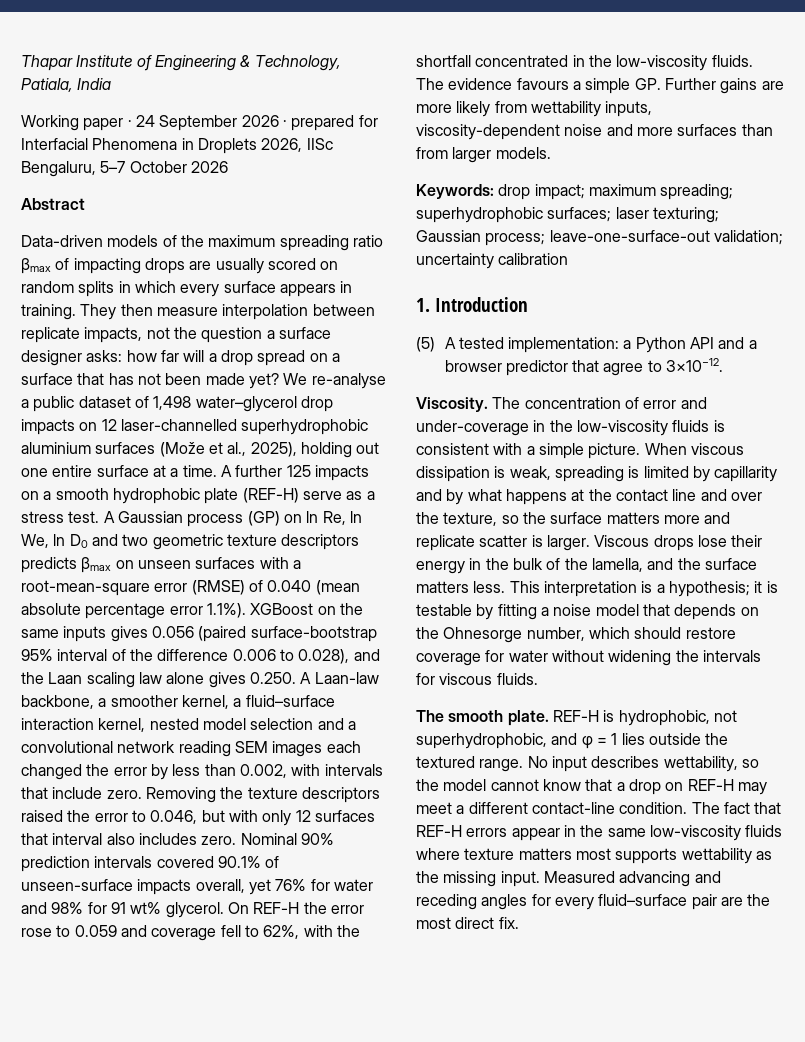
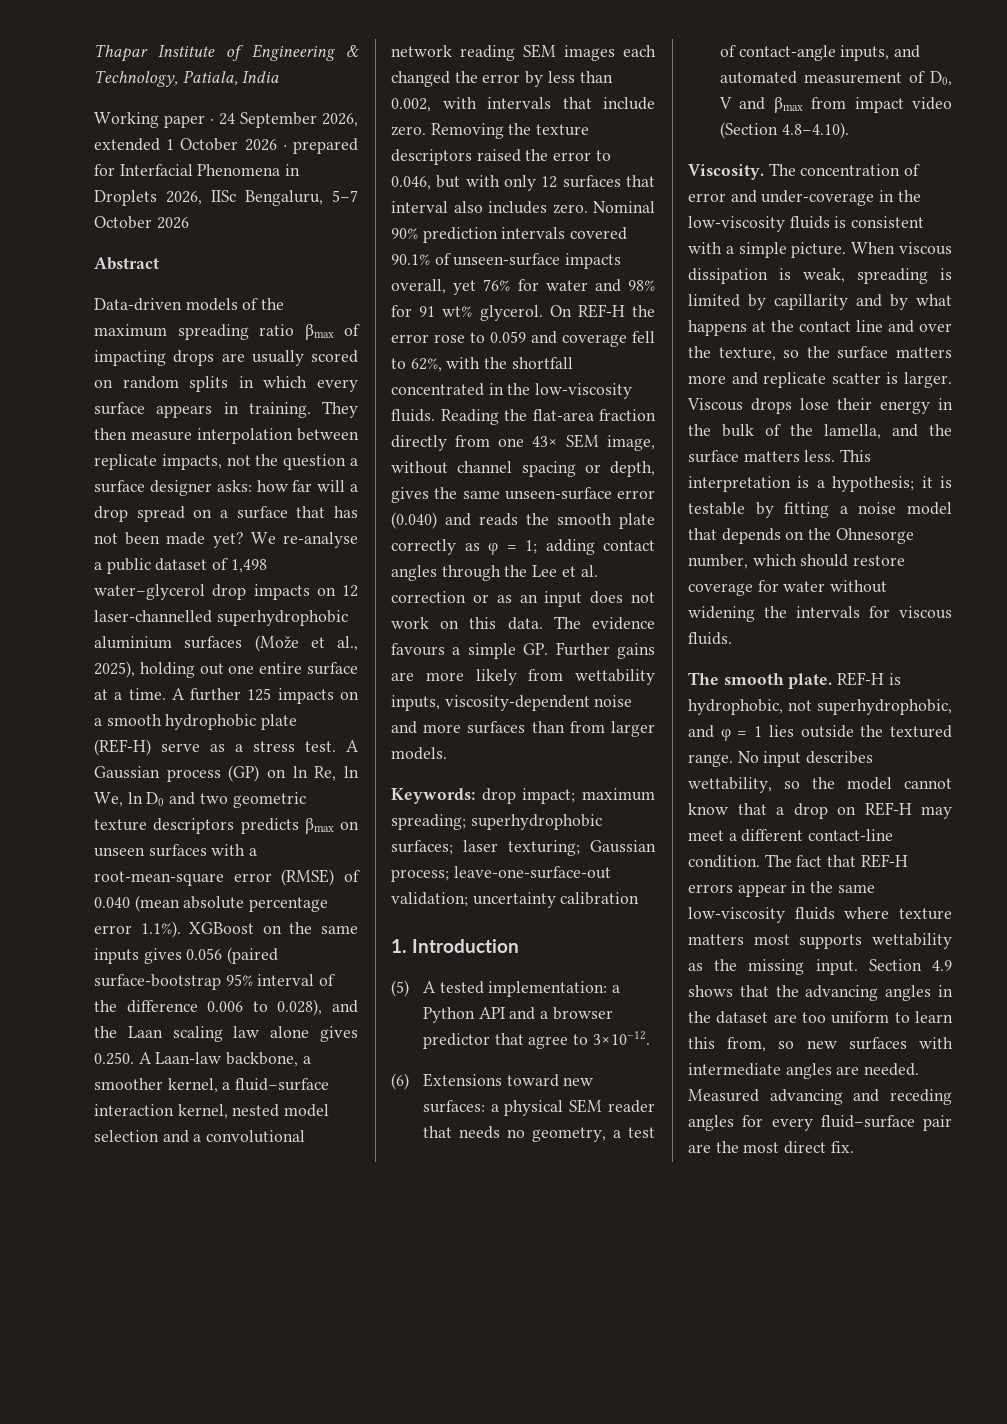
- Working paper · 24 September 2026 · prepared for Interfacial Phenomena in Droplets 2026, IISc Bengaluru, 5–7 October 2026
+ Working paper · 24 September 2026, extended 1 October 2026 · prepared for Interfacial Phenomena in Droplets 2026, IISc Bengaluru, 5–7 October 2026
+ Reading the flat-area fraction directly from one 43× SEM image, without channel spacing or depth, gives the same unseen-surface error (0.040) and reads the smooth plate correctly as φ = 1; adding contact angles through the Lee et al. correction or as an input does not work on this data.
+ (6) Extensions toward new surfaces: a physical SEM reader that needs no geometry, a test of contact-angle inputs, and automated measurement of D0, V and βmax from impact video (Section 4.8–4.10).
+ Section 4.9 shows that the advancing angles in the dataset are too uniform to learn this from, so new surfaces with intermediate angles are needed.

